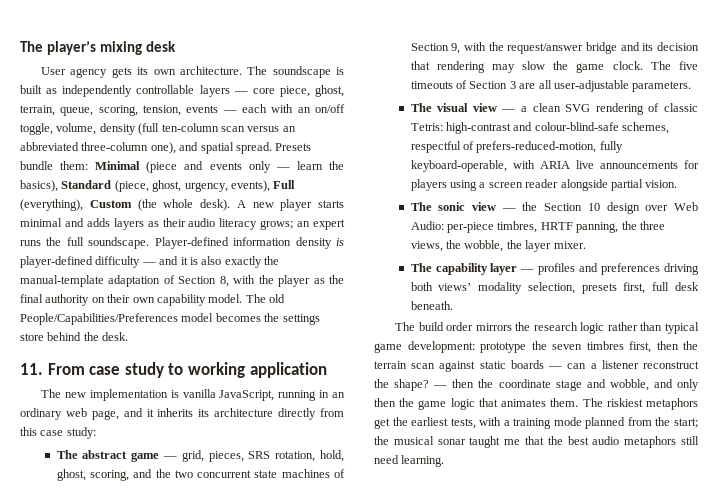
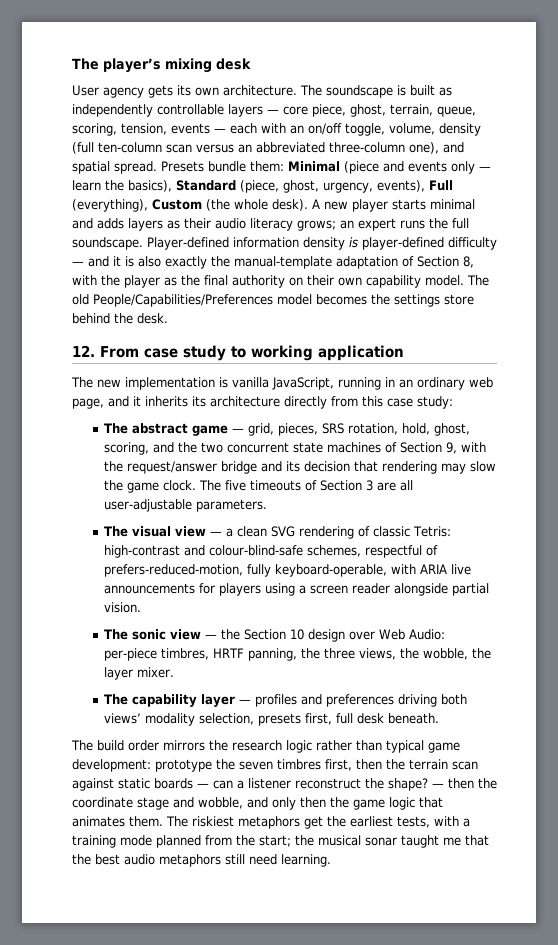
- 11. From case study to working application
+ 12. From case study to working application

